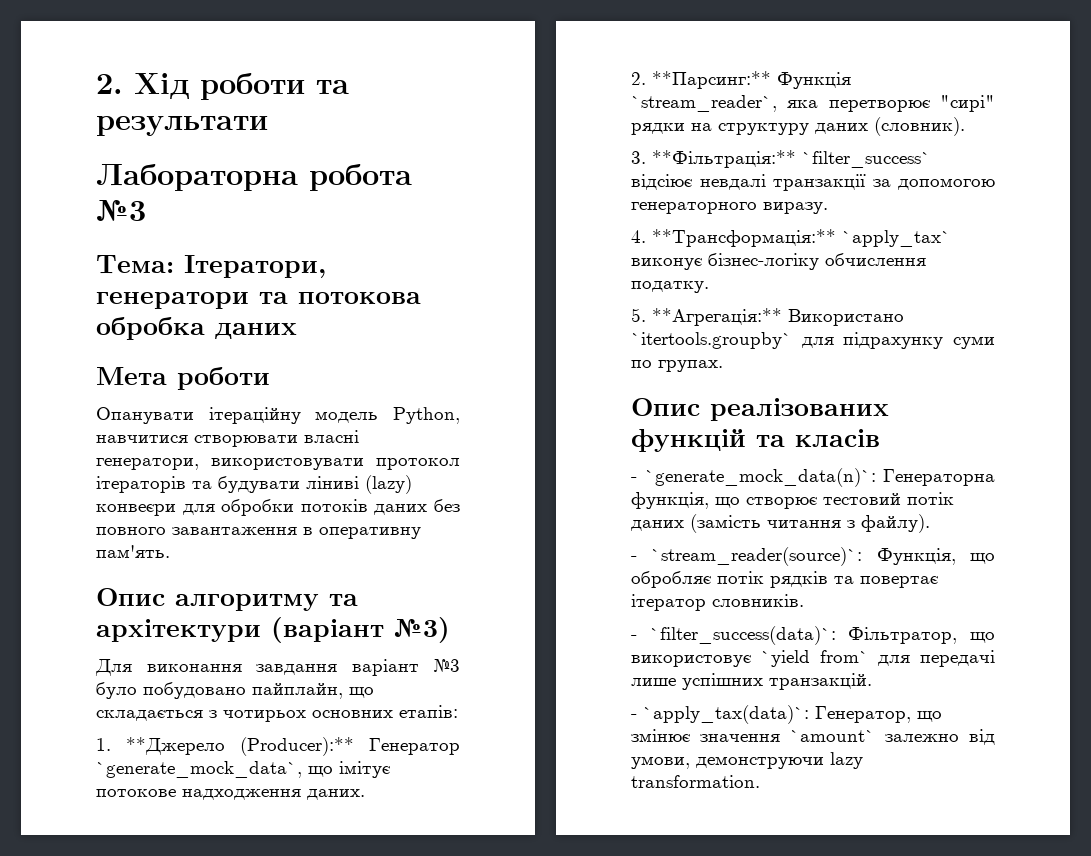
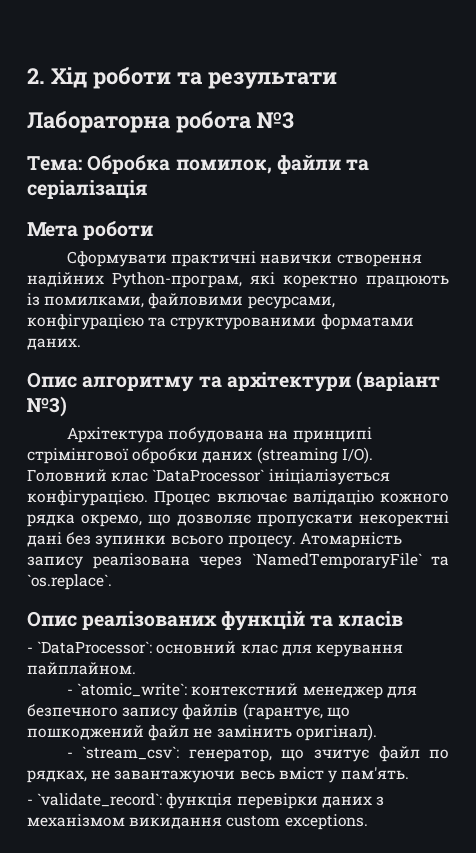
- Тема: Ітератори, генератори та потокова обробка даних
+ Тема: Обробка помилок, файли та серіалізація
  Мета роботи
- Опанувати ітераційну модель Python, навчитися створювати власні генератори, використовувати протокол ітераторів та будувати ліниві (lazy) конвеєри для обробки потоків даних без повного завантаження в оперативну пам'ять.
+ Сформувати практичні навички створення надійних Python-програм, які коректно працюють із помилками, файловими ресурсами, конфігурацією та структурованими форматами даних.
- Для виконання завдання варіант №3 було побудовано пайплайн, що складається з чотирьох основних етапів:
- 1. **Джерело (Producer):** Генератор `generate_mock_data`, що імітує потокове надходження даних.
- 2. **Парсинг:** Функція `stream_reader`, яка перетворює "сирі" рядки на структуру даних (словник).
- 3. **Фільтрація:** `filter_success` відсіює невдалі транзакції за допомогою генераторного виразу.
- 4. **Трансформація:** `apply_tax` виконує бізнес-логіку обчислення податку.
- 5. **Агрегація:** Використано `itertools.groupby` для підрахунку суми по групах.
+ Архітектура побудована на принципі стрімінгової обробки даних (streaming I/O). Головний клас `DataProcessor` ініціалізується конфігурацією. Процес включає валідацію кожного рядка окремо, що дозволяє пропускати некоректні дані без зупинки всього процесу. Атомарність запису реалізована через `NamedTemporaryFile` та `os.replace`.
- - `generate_mock_data(n)`: Генераторна функція, що створює тестовий потік даних (замість читання з файлу).
- - `stream_reader(source)`: Функція, що обробляє потік рядків та повертає ітератор словників.
- - `filter_success(data)`: Фільтратор, що використовує `yield from` для передачі лише успішних транзакцій.
- - `apply_tax(data)`: Генератор, що змінює значення `amount` залежно від умови, демонструючи lazy transformation.
+ - `DataProcessor`: основний клас для керування пайплайном.
+ - `atomic_write`: контекстний менеджер для безпечного запису файлів (гарантує, що пошкоджений файл не замінить оригінал).
+ - `stream_csv`: генератор, що зчитує файл по рядках, не завантажуючи весь вміст у пам'ять.
+ - `validate_record`: функція перевірки даних з механізмом викидання custom exceptions.

